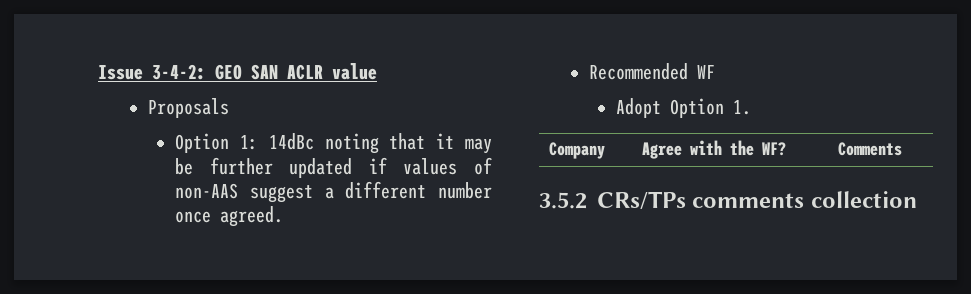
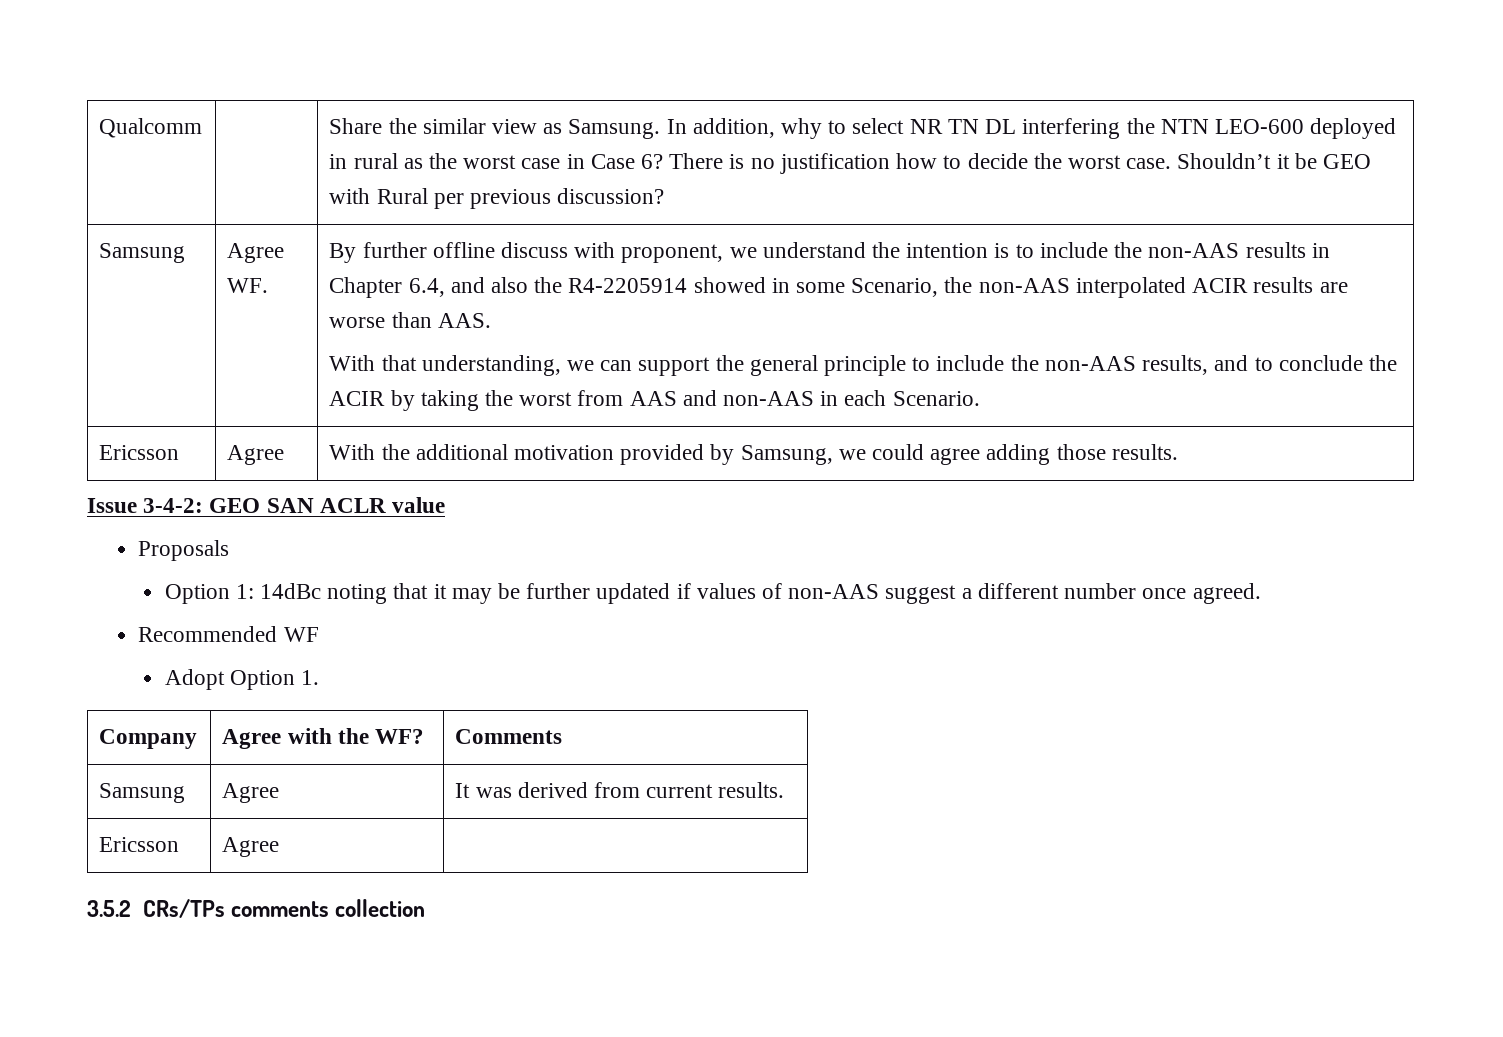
+ Qualcomm | | Share the similar view as Samsung. In addition, why to select NR TN DL interfering the NTN LEO-600 deployed in rural as the worst case in Case 6? There is no justification how to decide the worst case. Shouldn’t it be GEO with Rural per previous discussion?
+ Samsung | Agree WF. | By further offline discuss with proponent, we understand the intention is to include the non-AAS results in Chapter 6.4, and also the R4-2205914 showed in some Scenario, the non-AAS interpolated ACIR results are worse than AAS.
+ With that understanding, we can support the general principle to include the non-AAS results, and to conclude the ACIR by taking the worst from AAS and non-AAS in each Scenario.
+ Ericsson | Agree | With the additional motivation provided by Samsung, we could agree adding those results.
+ Samsung | Agree | It was derived from current results.
+ Ericsson | Agree |

